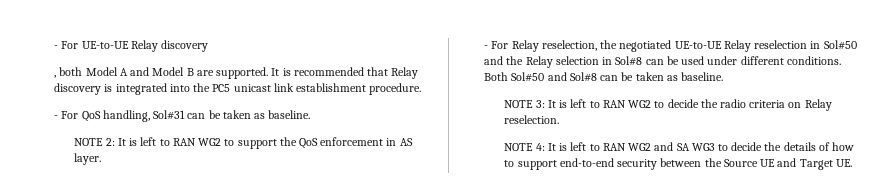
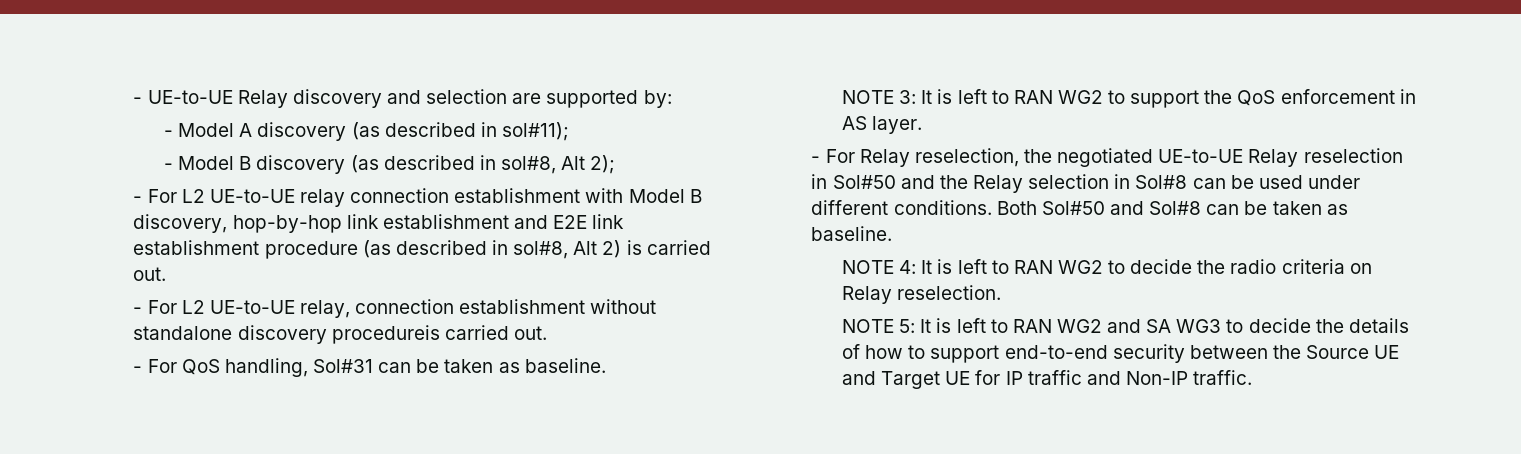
- - For UE-to-UE Relay discovery
- , both Model A and Model B are supported. It is recommended that Relay discovery is integrated into the PC5 unicast link establishment procedure.
+ - UE-to-UE Relay discovery and selection are supported by:
+ - Model A discovery (as described in sol#11);
+ - Model B discovery (as described in sol#8, Alt 2);
+ - For L2 UE-to-UE relay connection establishment with Model B discovery, hop-by-hop link establishment and E2E link establishment procedure (as described in sol#8, Alt 2) is carried out.
+ - For L2 UE-to-UE relay, connection establishment without standalone discovery procedureis carried out.
- NOTE 2: It is left to RAN WG2 to support the QoS enforcement in AS layer.
+ NOTE 3: It is left to RAN WG2 to support the QoS enforcement in AS layer.
- NOTE 3: It is left to RAN WG2 to decide the radio criteria on Relay reselection.
+ NOTE 4: It is left to RAN WG2 to decide the radio criteria on Relay reselection.
- NOTE 4: It is left to RAN WG2 and SA WG3 to decide the details of how to support end-to-end security between the Source UE and Target UE.
+ NOTE 5: It is left to RAN WG2 and SA WG3 to decide the details of how to support end-to-end security between the Source UE and Target UE for IP traffic and Non-IP traffic.

